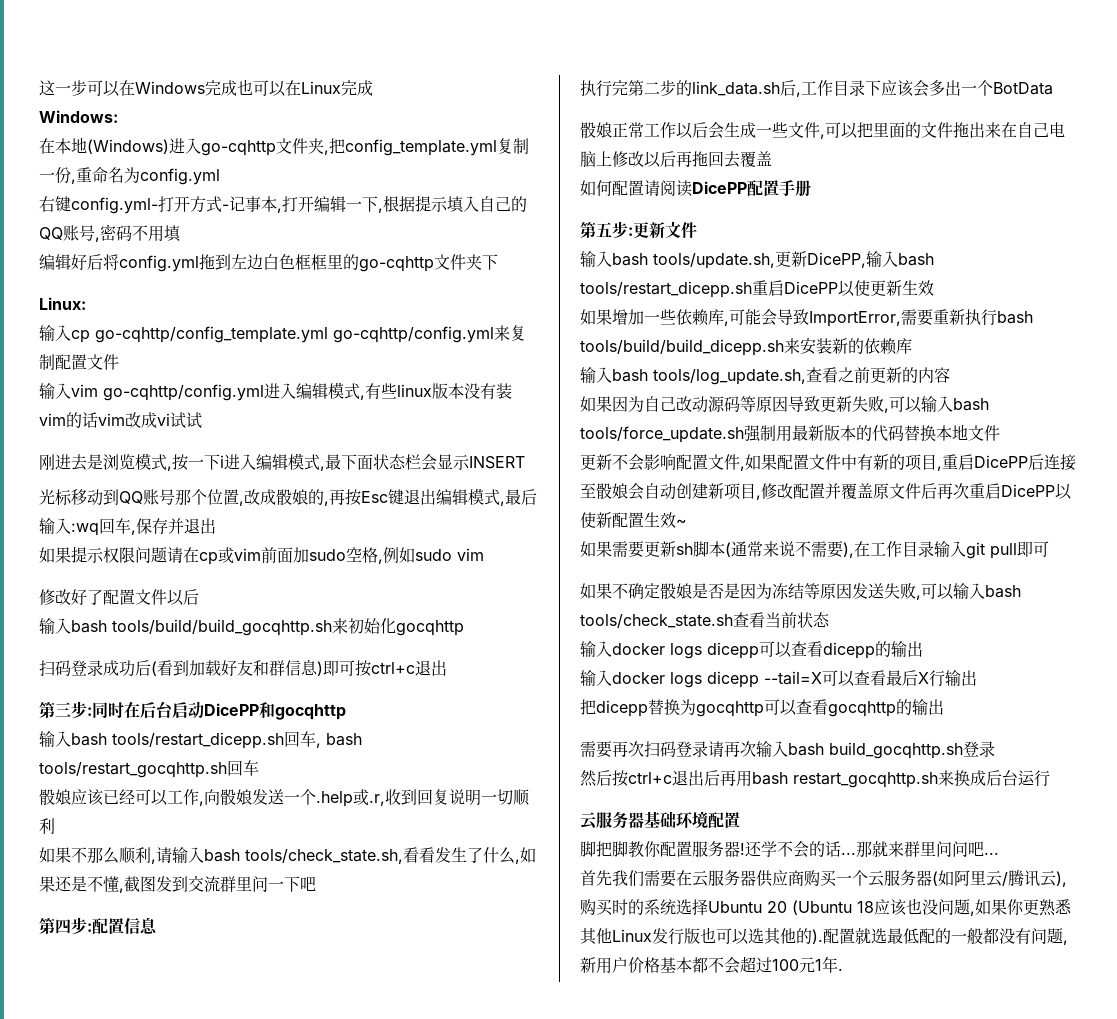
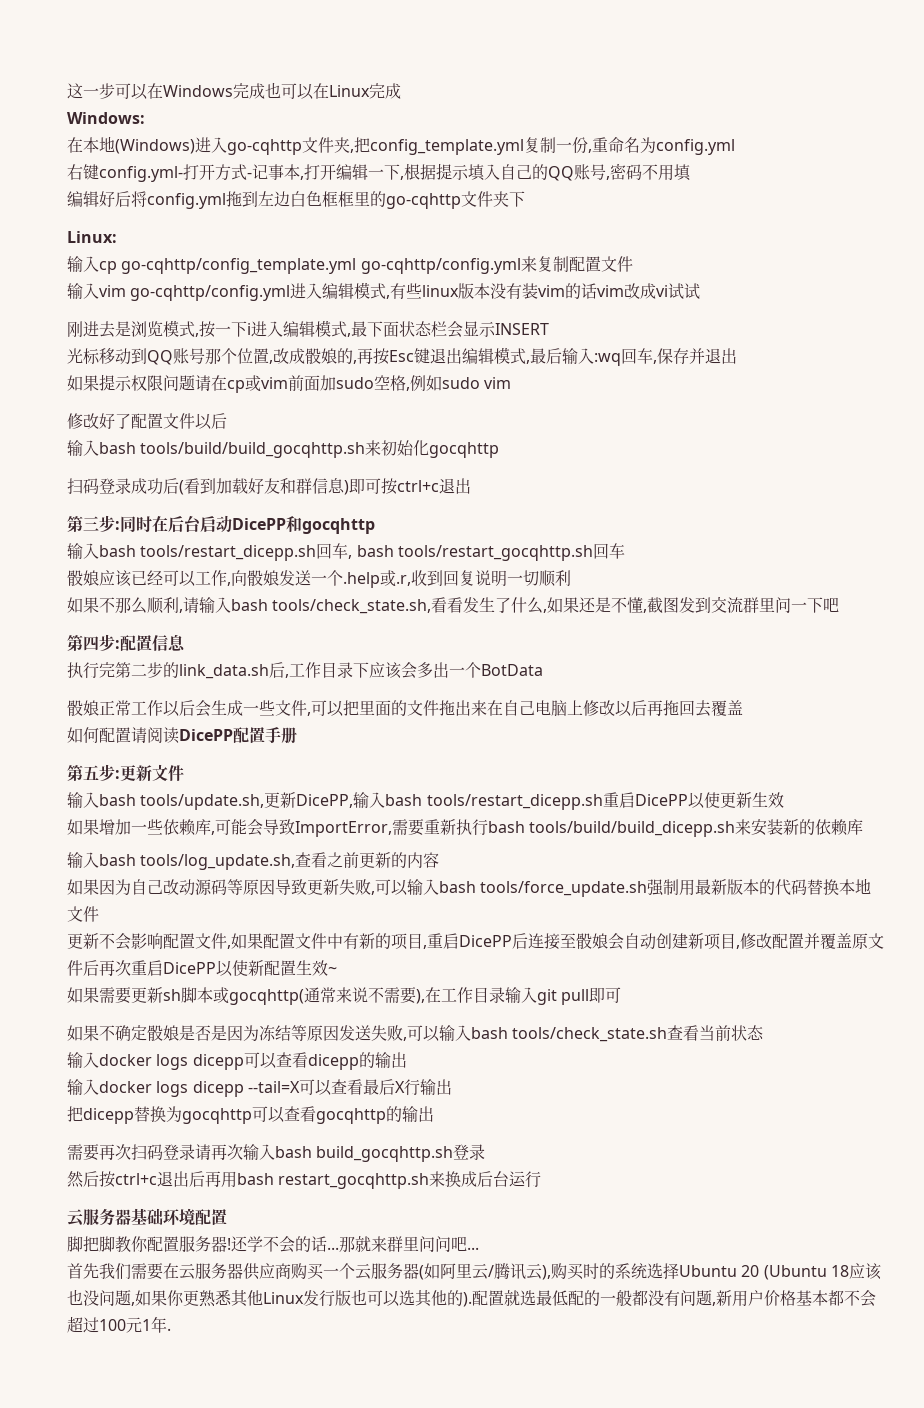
- 如果需要更新sh脚本(通常来说不需要),在工作目录输入git pull即可
+ 如果需要更新sh脚本或gocqhttp(通常来说不需要),在工作目录输入git pull即可

